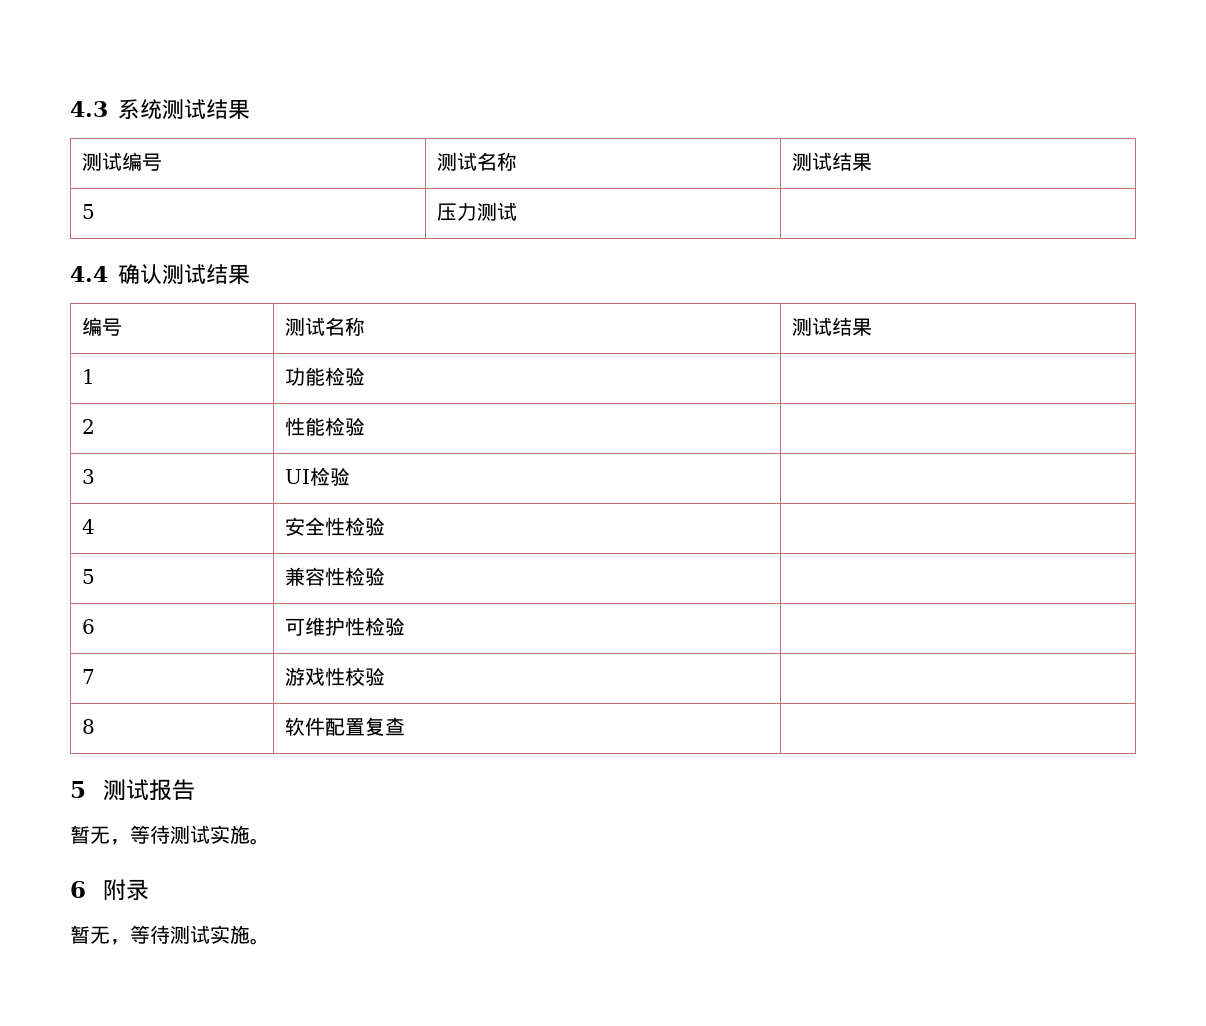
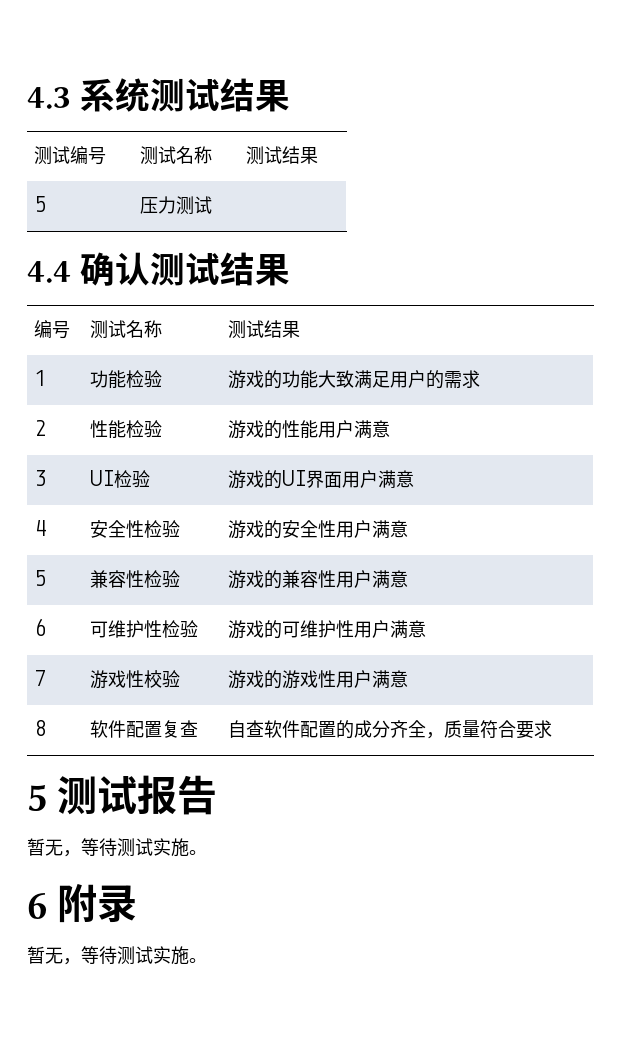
- 1 | 功能检验 |
+ 1 | 功能检验 | 游戏的功能大致满足用户的需求
- 2 | 性能检验 |
+ 2 | 性能检验 | 游戏的性能用户满意
- 3 | UI检验 |
+ 3 | UI检验 | 游戏的UI界面用户满意
- 4 | 安全性检验 |
+ 4 | 安全性检验 | 游戏的安全性用户满意
- 5 | 兼容性检验 |
+ 5 | 兼容性检验 | 游戏的兼容性用户满意
- 6 | 可维护性检验 |
+ 6 | 可维护性检验 | 游戏的可维护性用户满意
- 7 | 游戏性校验 |
+ 7 | 游戏性校验 | 游戏的游戏性用户满意
- 8 | 软件配置复查 |
+ 8 | 软件配置复查 | 自查软件配置的成分齐全，质量符合要求

